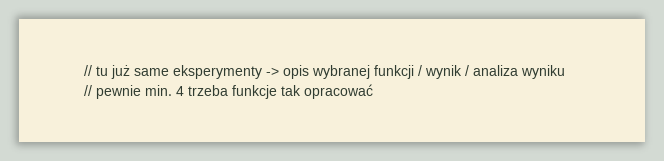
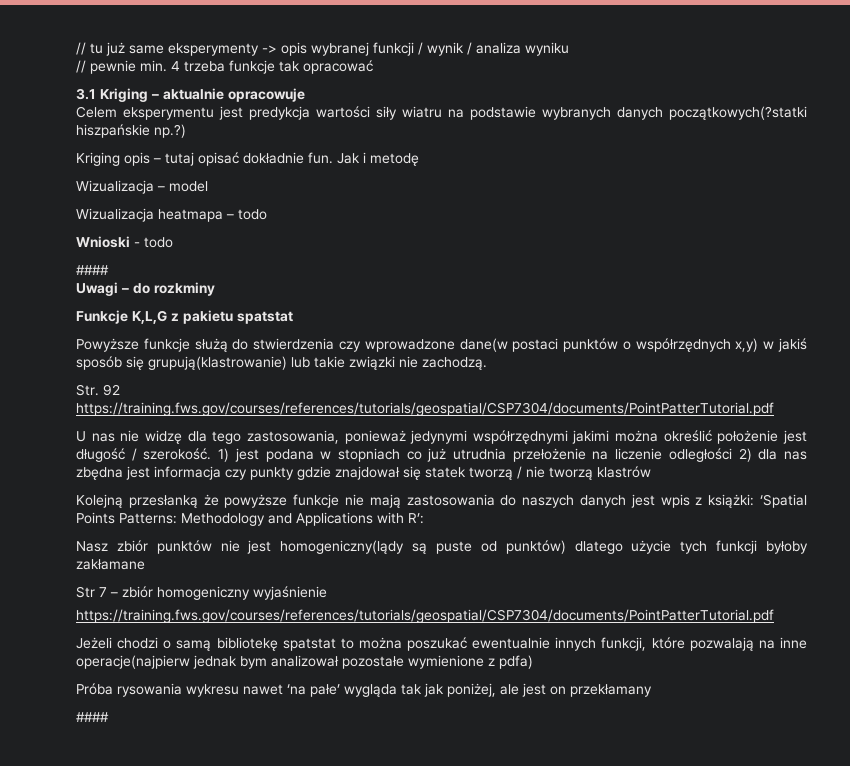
+ 3.1 Kriging – aktualnie opracowuje
+ Celem eksperymentu jest predykcja wartości siły wiatru na podstawie wybranych danych początkowych(?statki hiszpańskie np.?)
+ Kriging opis – tutaj opisać dokładnie fun. Jak i metodę
+ Wizualizacja – model
+ Wizualizacja heatmapa – todo
+ Wnioski - todo
+ ####
+ Uwagi – do rozkminy
+ Funkcje K,L,G z pakietu spatstat
+ Powyższe funkcje służą do stwierdzenia czy wprowadzone dane(w postaci punktów o współrzędnych x,y) w jakiś sposób się grupują(klastrowanie) lub takie związki nie zachodzą.
+ Str. 92 https://training.fws.gov/courses/references/tutorials/geospatial/CSP7304/documents/PointPatterTutorial.pdf
+ U nas nie widzę dla tego zastosowania, ponieważ jedynymi współrzędnymi jakimi można określić położenie jest długość / szerokość. 1) jest podana w stopniach co już utrudnia przełożenie na liczenie odległości 2) dla nas zbędna jest informacja czy punkty gdzie znajdował się statek tworzą / nie tworzą klastrów
+ Kolejną przesłanką że powyższe funkcje nie mają zastosowania do naszych danych jest wpis z książki: ‘Spatial Points Patterns: Methodology and Applications with R’:
+ Nasz zbiór punktów nie jest homogeniczny(lądy są puste od punktów) dlatego użycie tych funkcji byłoby zakłamane
+ Str 7 – zbiór homogeniczny wyjaśnienie
+ https://training.fws.gov/courses/references/tutorials/geospatial/CSP7304/documents/PointPatterTutorial.pdf
+ Jeżeli chodzi o samą bibliotekę spatstat to można poszukać ewentualnie innych funkcji, które pozwalają na inne operacje(najpierw jednak bym analizował pozostałe wymienione z pdfa)
+ Próba rysowania wykresu nawet ‘na pałe’ wygląda tak jak poniżej, ale jest on przekłamany
+ ####

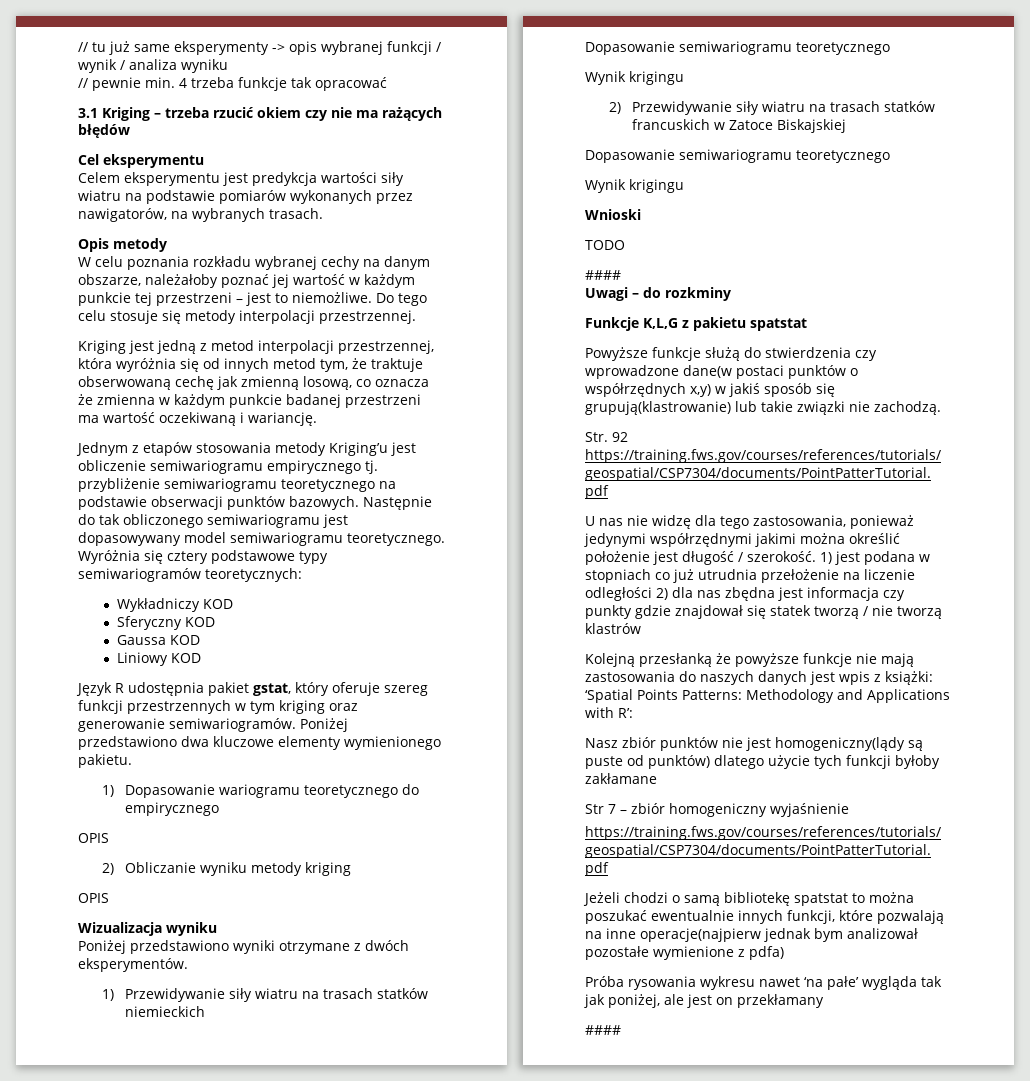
- 3.1 Kriging – aktualnie opracowuje
+ 3.1 Kriging – trzeba rzucić okiem czy nie ma rażących błędów
+ Cel eksperymentu
- Celem eksperymentu jest predykcja wartości siły wiatru na podstawie wybranych danych początkowych(?statki hiszpańskie np.?)
- Kriging opis – tutaj opisać dokładnie fun. Jak i metodę
- Wizualizacja – model
- Wizualizacja heatmapa – todo
+ Celem eksperymentu jest predykcja wartości siły wiatru na podstawie pomiarów wykonanych przez nawigatorów, na wybranych trasach.
+ Opis metody
+ W celu poznania rozkładu wybranej cechy na danym obszarze, należałoby poznać jej wartość w każdym punkcie tej przestrzeni – jest to niemożliwe. Do tego celu stosuje się metody interpolacji przestrzennej.
+ Kriging jest jedną z metod interpolacji przestrzennej, która wyróżnia się od innych metod tym, że traktuje obserwowaną cechę jak zmienną losową, co oznacza że zmienna w każdym punkcie badanej przestrzeni ma wartość oczekiwaną i wariancję.
+ Jednym z etapów stosowania metody Kriging’u jest obliczenie semiwariogramu empirycznego tj. przybliżenie semiwariogramu teoretycznego na podstawie obserwacji punktów bazowych. Następnie do tak obliczonego semiwariogramu jest dopasowywany model semiwariogramu teoretycznego. Wyróżnia się cztery podstawowe typy semiwariogramów teoretycznych:
+ Wykładniczy KOD
+ Sferyczny KOD
+ Gaussa KOD
+ Liniowy KOD
+ Język R udostępnia pakiet gstat, który oferuje szereg funkcji przestrzennych w tym kriging oraz generowanie semiwariogramów. Poniżej przedstawiono dwa kluczowe elementy wymienionego pakietu.
+ 1) Dopasowanie wariogramu teoretycznego do empirycznego
+ OPIS
+ 2) Obliczanie wyniku metody kriging
+ OPIS
+ Wizualizacja wyniku
+ Poniżej przedstawiono wyniki otrzymane z dwóch eksperymentów.
+ 1) Przewidywanie siły wiatru na trasach statków niemieckich
+ Dopasowanie semiwariogramu teoretycznego
+ Wynik krigingu
+ 2) Przewidywanie siły wiatru na trasach statków francuskich w Zatoce Biskajskiej
+ Dopasowanie semiwariogramu teoretycznego
+ Wynik krigingu
- Wnioski - todo
+ Wnioski
+ TODO

